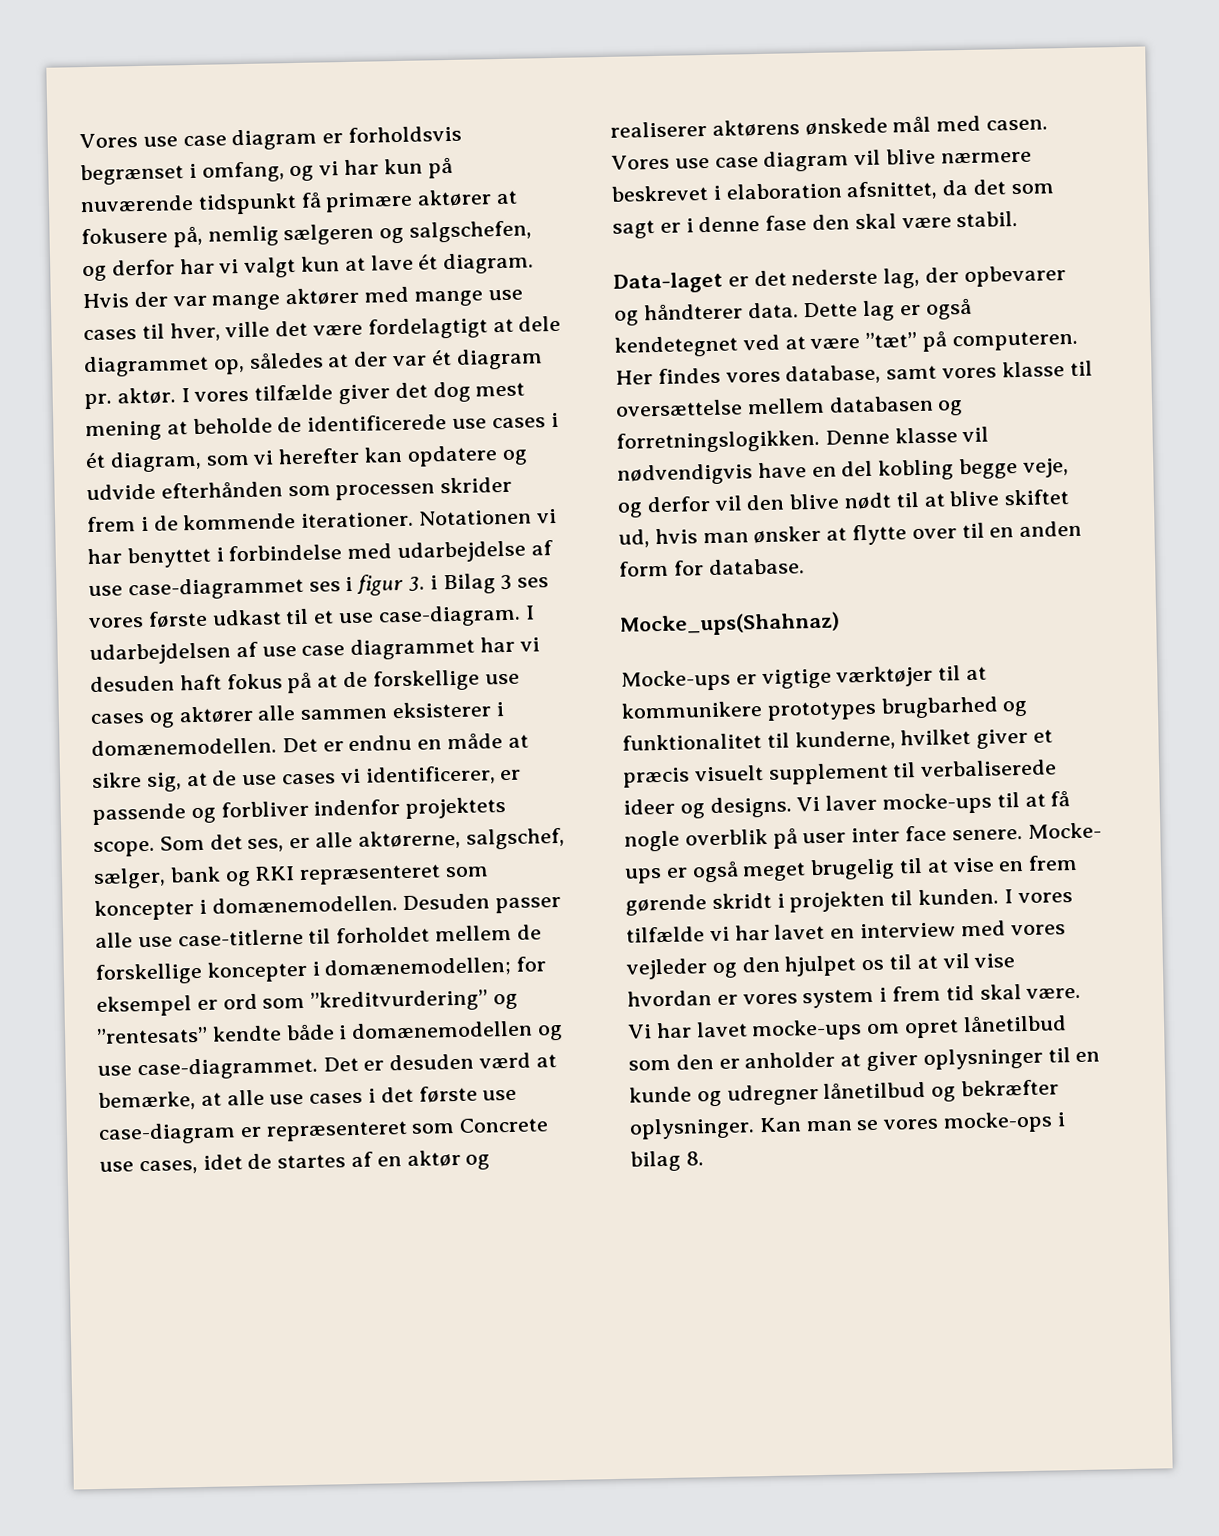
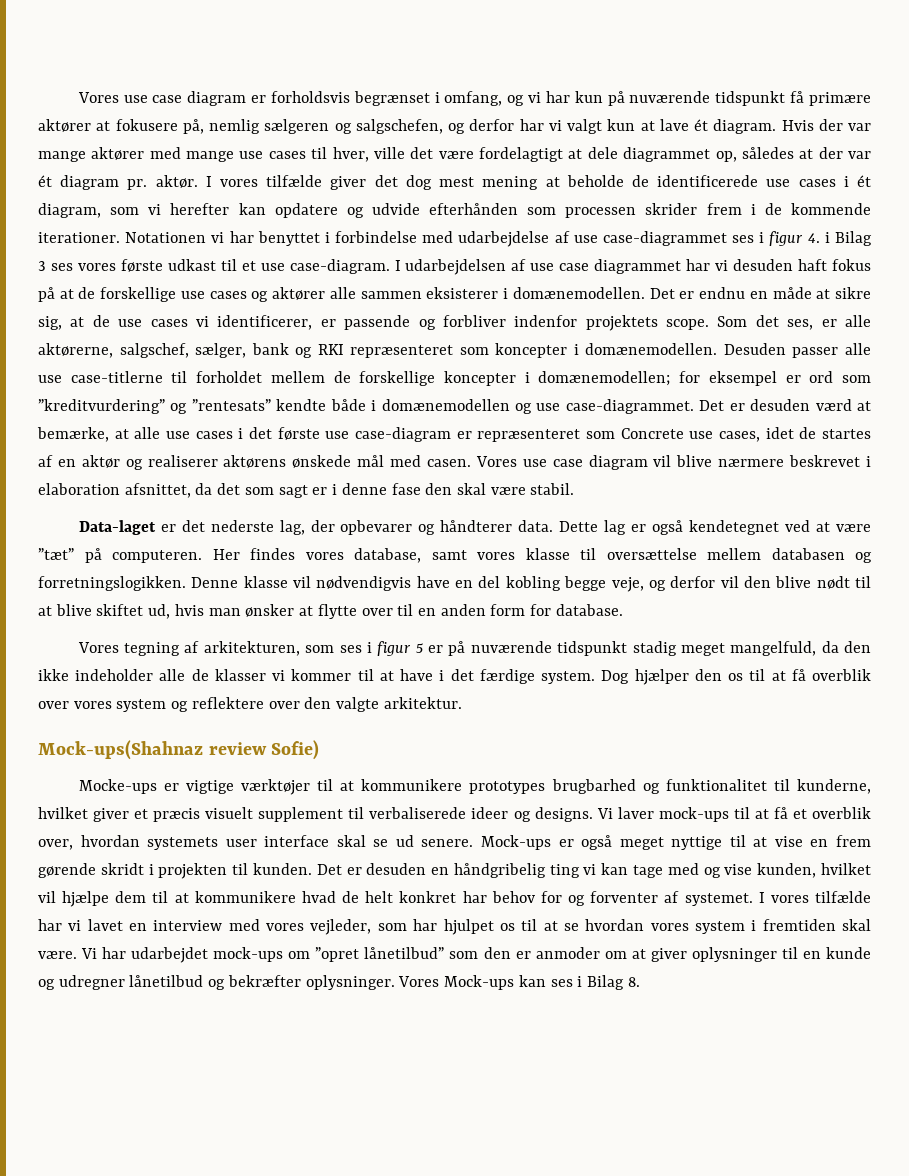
- Notationen vi har benyttet i forbindelse med udarbejdelse af use case-diagrammet ses i figur 3. i Bilag 3 ses vores første udkast til et use case-diagram.
+ Notationen vi har benyttet i forbindelse med udarbejdelse af use case-diagrammet ses i figur 4. i Bilag 3 ses vores første udkast til et use case-diagram.
- Mocke_ups(Shahnaz)
+ Vores tegning af arkitekturen, som ses i figur 5 er på nuværende tidspunkt stadig meget mangelfuld, da den ikke indeholder alle de klasser vi kommer til at have i det færdige system. Dog hjælper den os til at få overblik over vores system og reflektere over den valgte arkitektur.
+ Mock-ups(Shahnaz review Sofie)
- Vi laver mocke-ups til at få nogle overblik på user inter face senere. Mocke- ups er også meget brugelig til at vise en frem gørende skridt i projekten til kunden.
+ Vi laver mock-ups til at få et overblik over, hvordan systemets user interface skal se ud senere. Mock-ups er også meget nyttige til at vise en frem gørende skridt i projekten til kunden.
- I vores tilfælde vi har lavet en interview med vores vejleder og den hjulpet os til at vil vise hvordan er vores system i frem tid skal være.
+ Det er desuden en håndgribelig ting vi kan tage med og vise kunden, hvilket vil hjælpe dem til at kommunikere hvad de helt konkret har behov for og forventer af systemet. I vores tilfælde har vi lavet en interview med vores vejleder, som har hjulpet os til at se hvordan vores system i fremtiden skal være.
- Vi har lavet mocke-ups om opret lånetilbud som den er anholder at giver oplysninger til en kunde og udregner lånetilbud og bekræfter oplysninger.
+ Vi har udarbejdet mock-ups om ”opret lånetilbud” som den er anmoder om at giver oplysninger til en kunde og udregner lånetilbud og bekræfter oplysninger.
- Kan man se vores mocke-ops i bilag 8.
+ Vores Mock-ups kan ses i Bilag 8.

